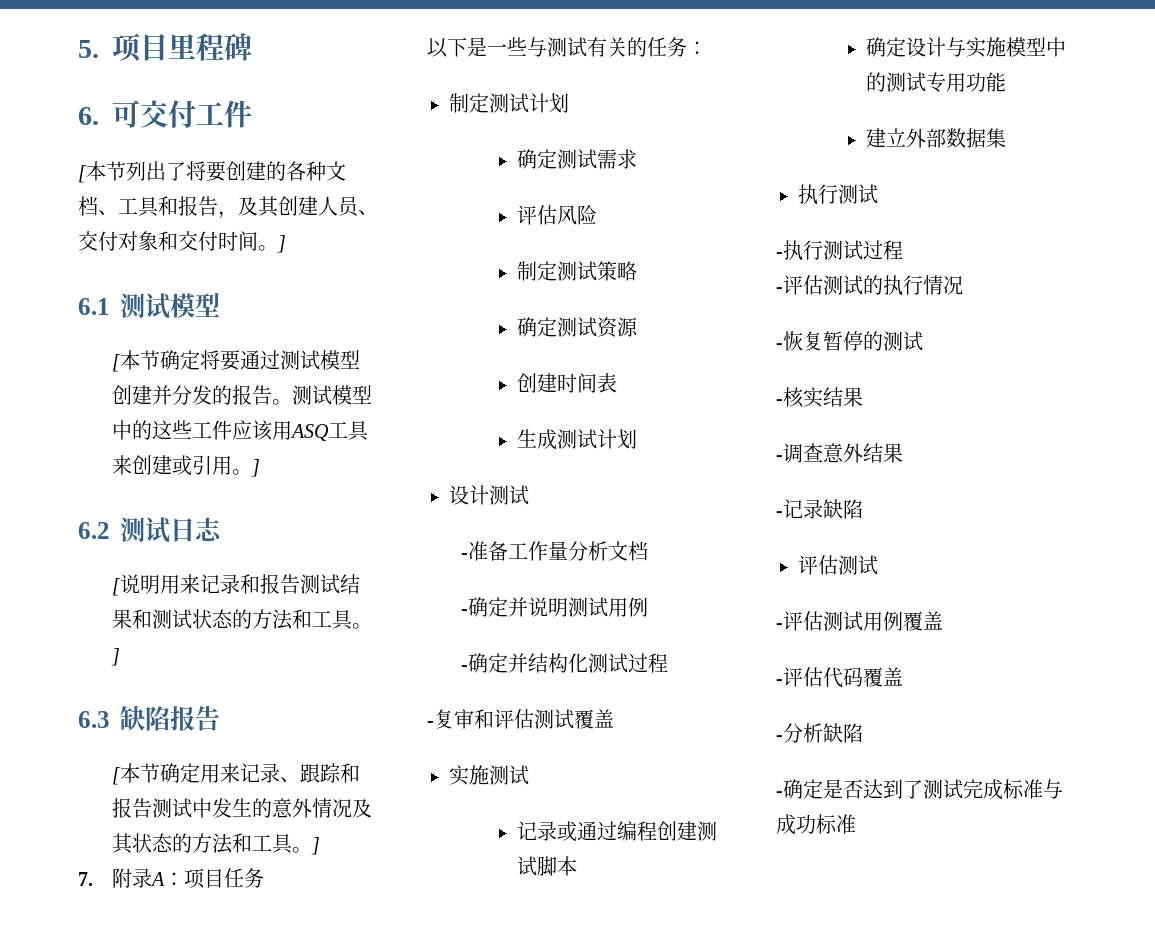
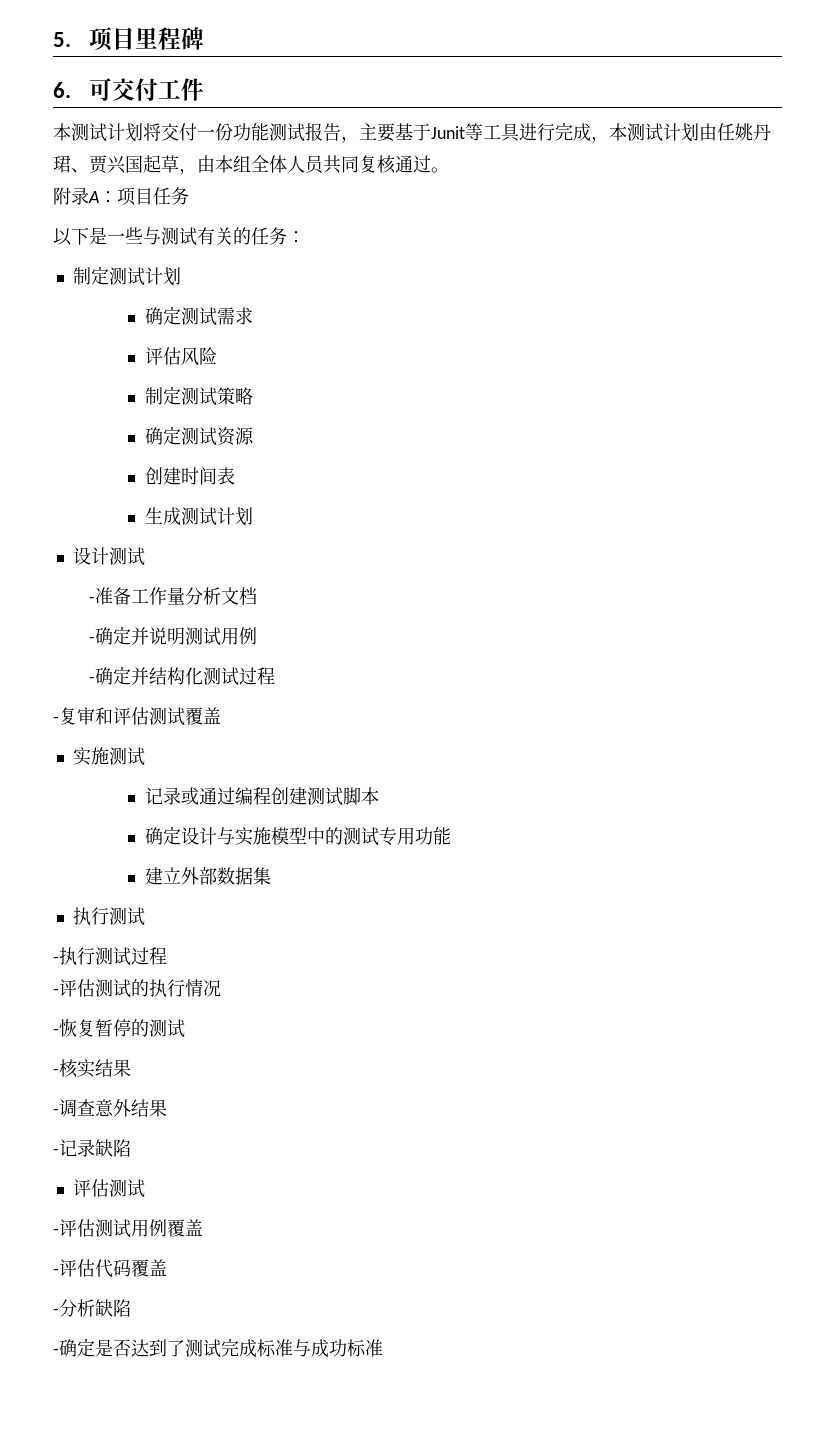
- [本节列出了将要创建的各种文档、工具和报告，及其创建人员、交付对象和交付时间。]
- 6.1测试模型
- [本节确定将要通过测试模型创建并分发的报告。测试模型中的这些工件应该用ASQ工具来创建或引用。]
- 6.2测试日志
- [说明用来记录和报告测试结果和测试状态的方法和工具。]
- 6.3缺陷报告
- [本节确定用来记录、跟踪和报告测试中发生的意外情况及其状态的方法和工具。]
- 7.附录A：项目任务
+ 本测试计划将交付一份功能测试报告，主要基于Junit等工具进行完成，本测试计划由任姚丹珺、贾兴国起草，由本组全体人员共同复核通过。
+ 附录A：项目任务

